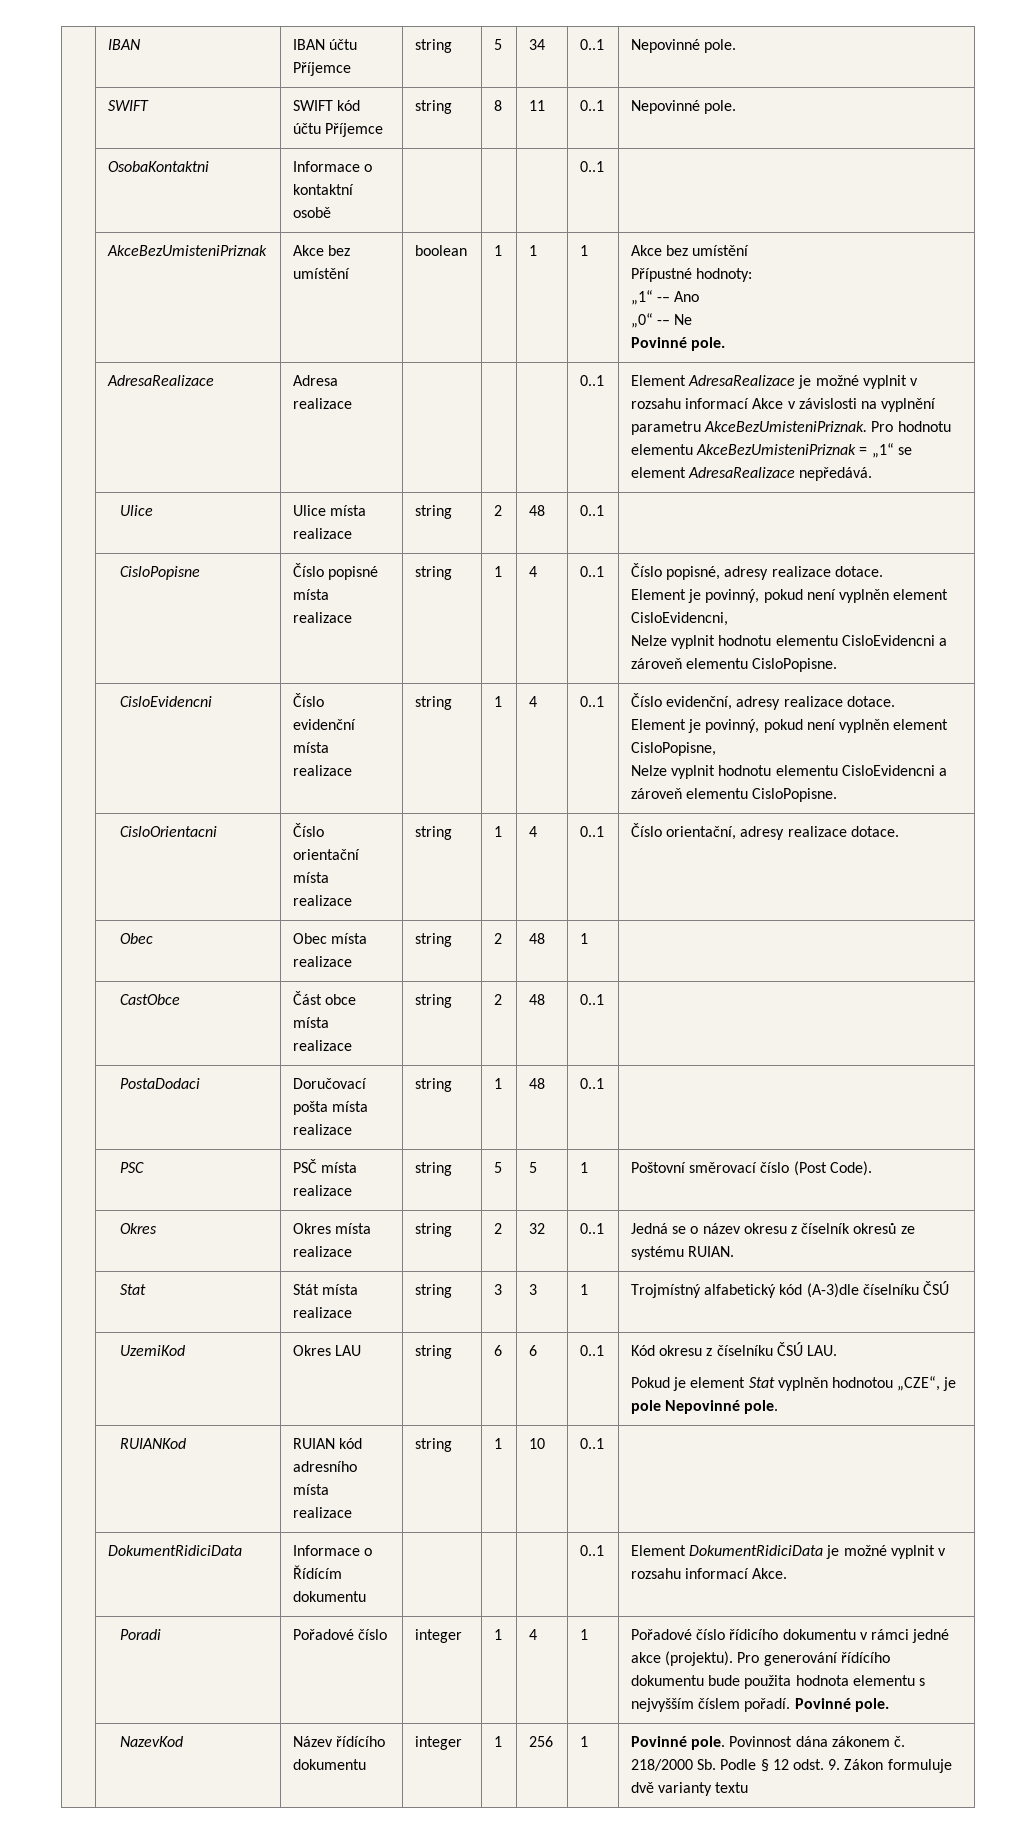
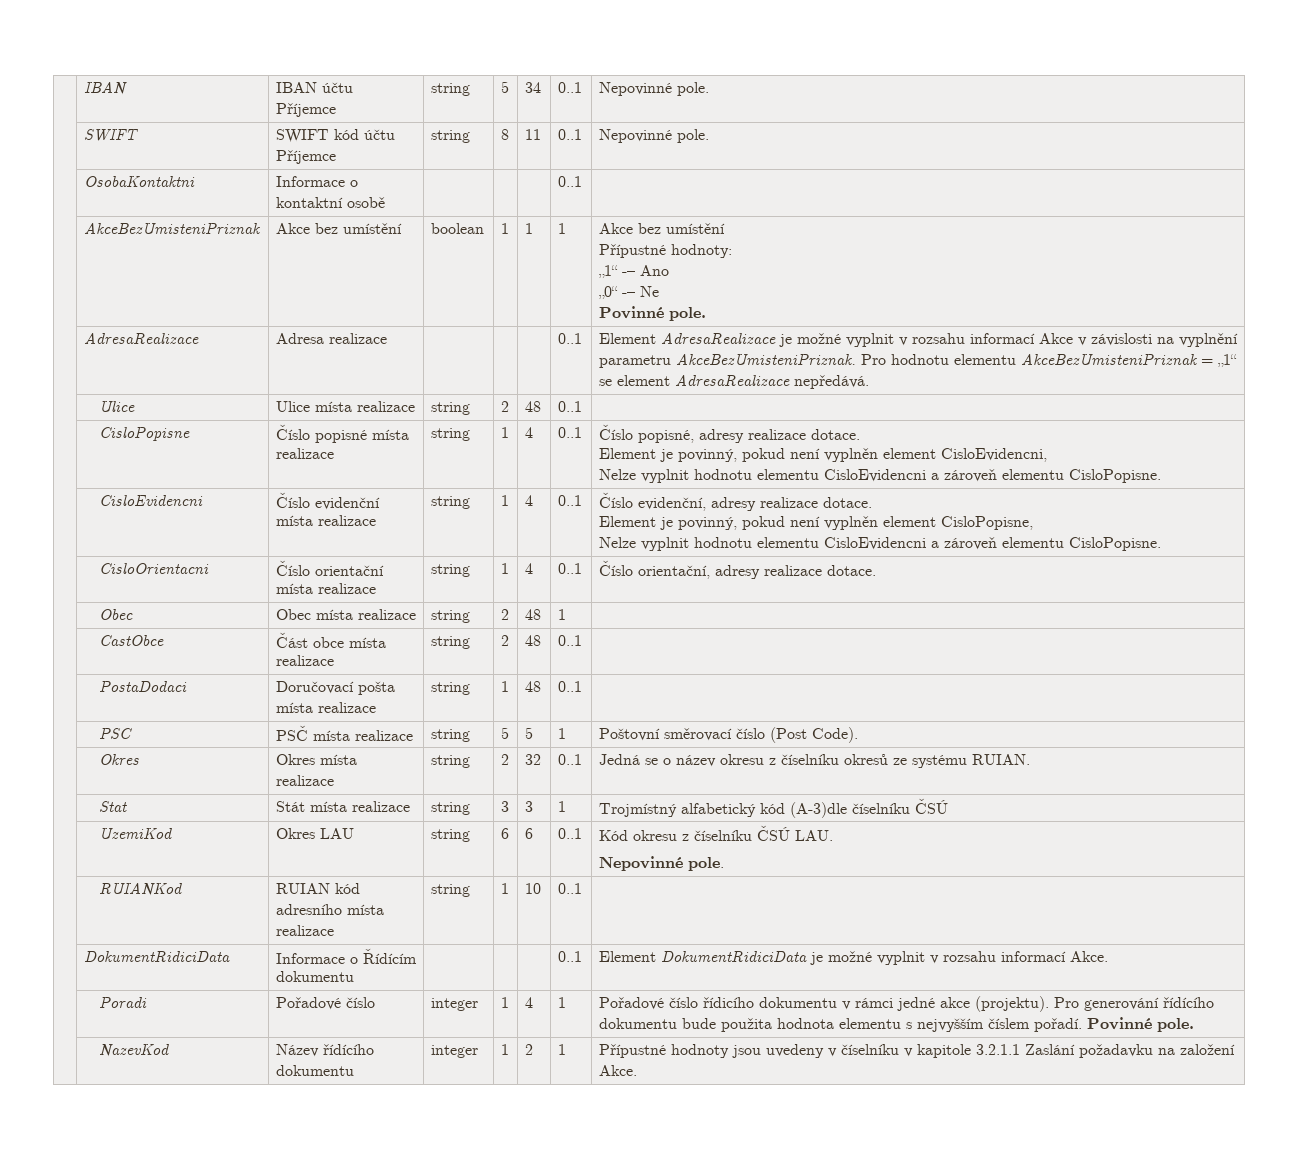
- | Okres | Okres místa realizace | string | 2 | 32 | 0..1 | Jedná se o název okresu z číselník okresů ze systému RUIAN.
+ | Okres | Okres místa realizace | string | 2 | 32 | 0..1 | Jedná se o název okresu z číselníku okresů ze systému RUIAN.
  | UzemiKod | Okres LAU | string | 6 | 6 | 0..1 | Kód okresu z číselníku ČSÚ LAU.
- Pokud je element Stat vyplněn hodnotou „CZE“, je pole Nepovinné pole.
+ Nepovinné pole.
- | NazevKod | Název řídícího dokumentu | integer | 1 | 256 | 1 | Povinné pole. Povinnost dána zákonem č. 218/2000 Sb. Podle § 12 odst. 9. Zákon formuluje dvě varianty textu
+ | NazevKod | Název řídícího dokumentu | integer | 1 | 2 | 1 | Přípustné hodnoty jsou uvedeny v číselníku v kapitole 3.2.1.1 Zaslání požadavku na založení Akce.

